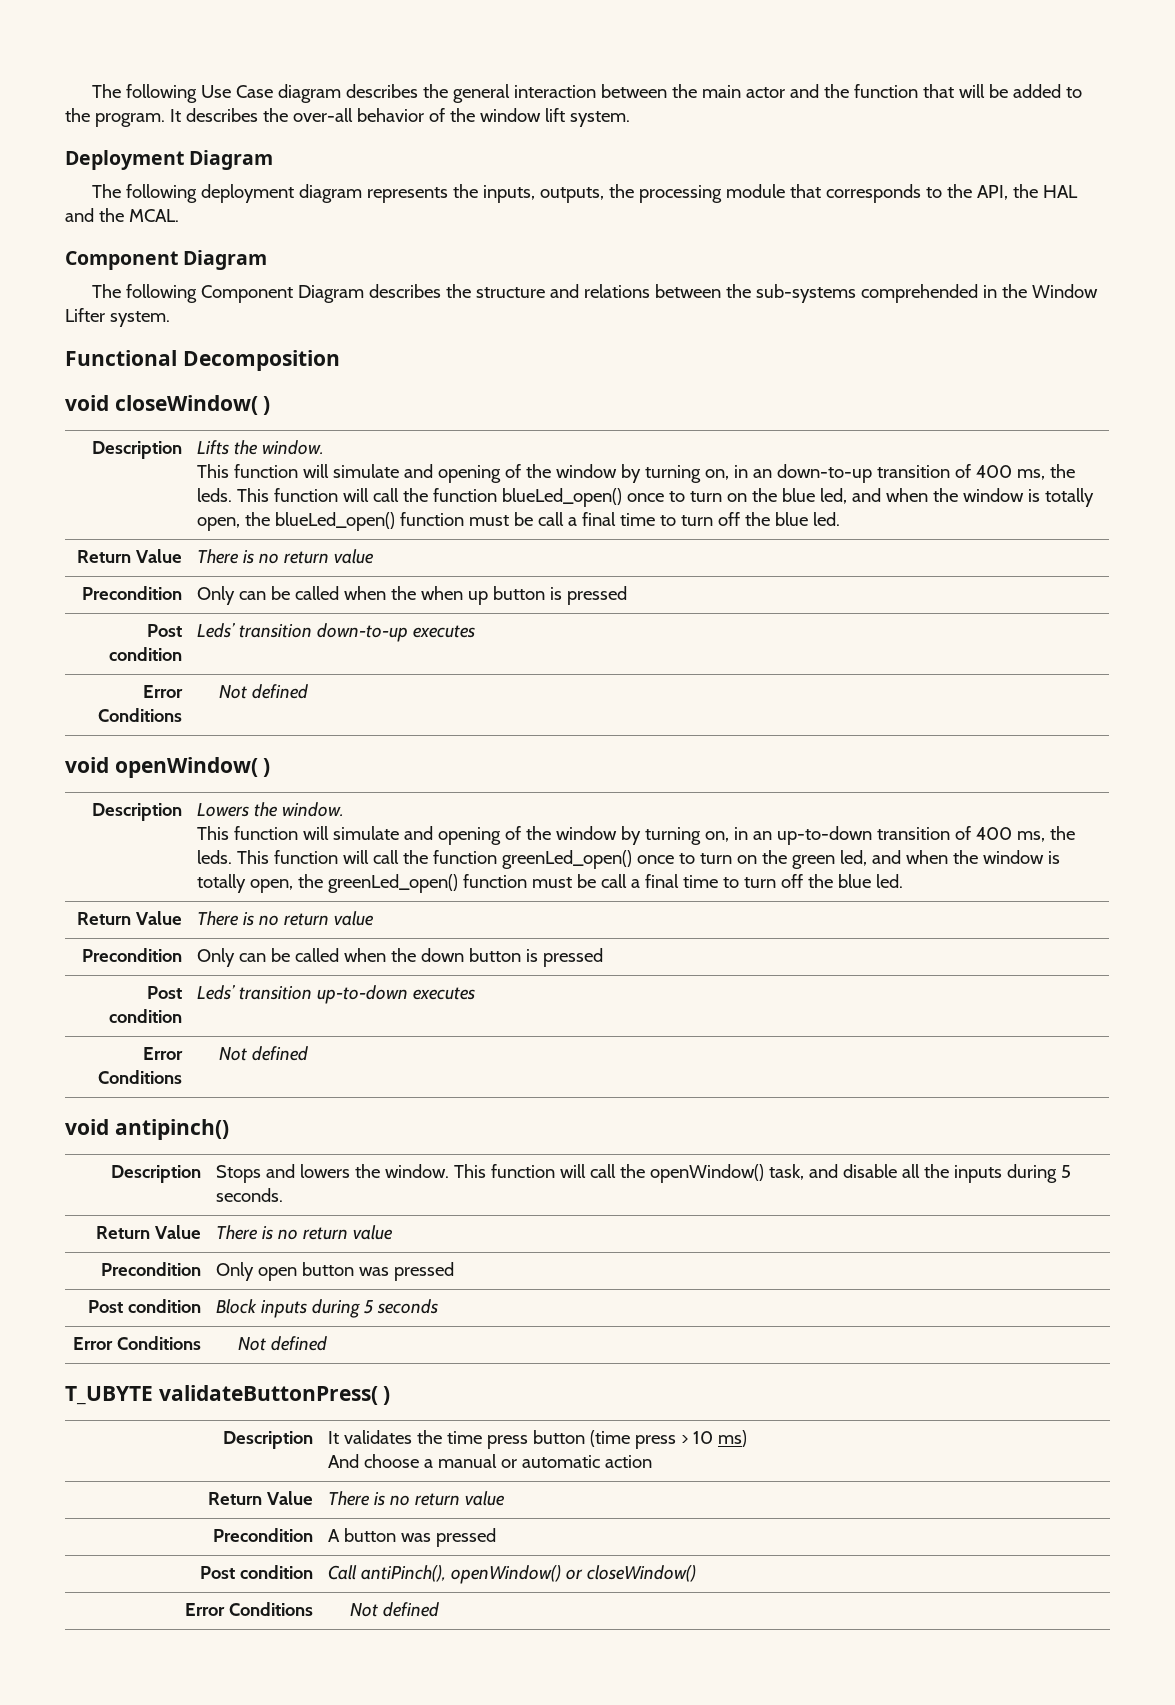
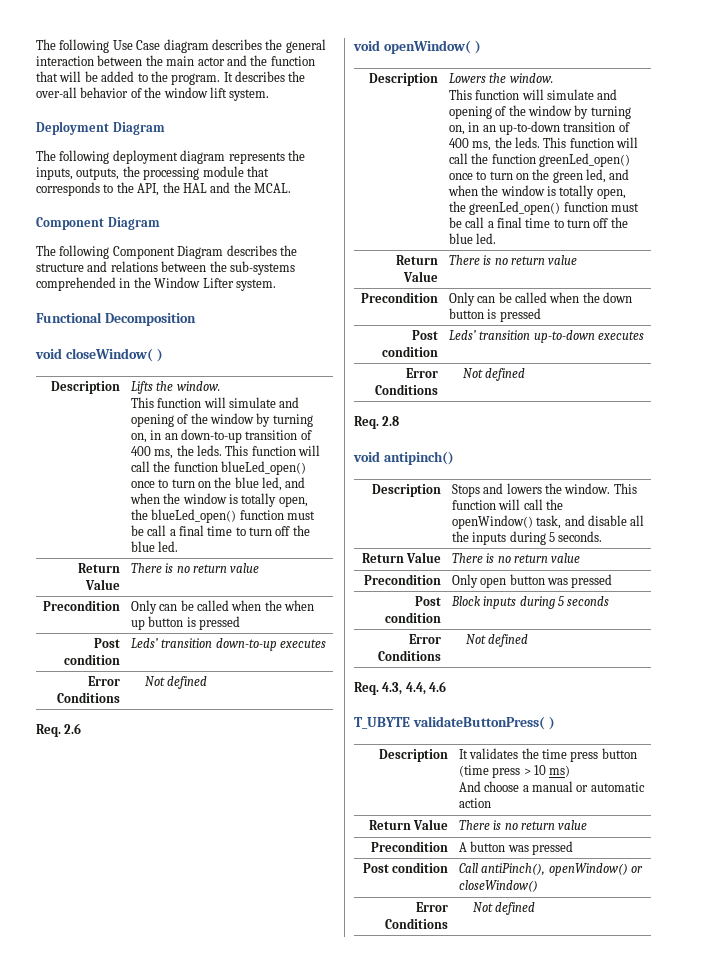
+ Req. 2.6
+ Req. 2.8
+ Req. 4.3, 4.4, 4.6

